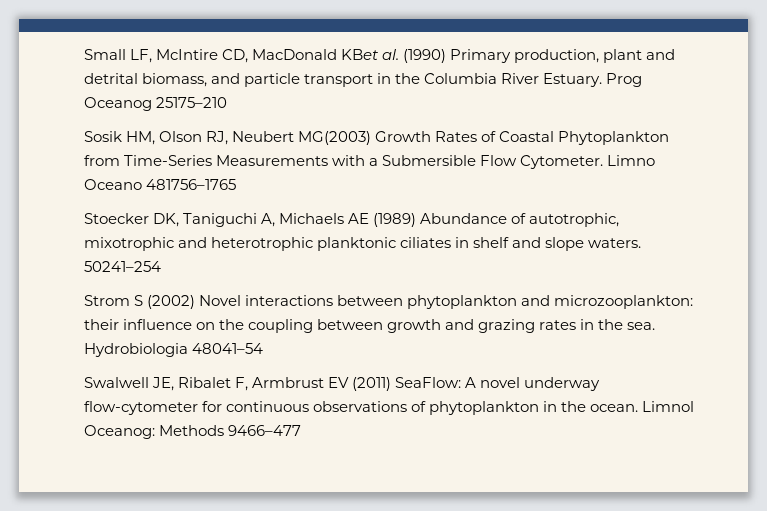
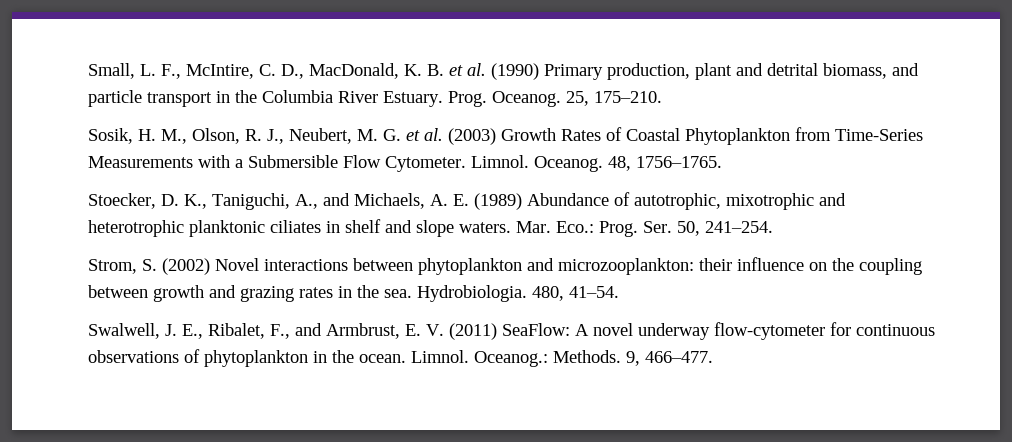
- Small LF, McIntire CD, MacDonald KBet al. (1990) Primary production, plant and detrital biomass, and particle transport in the Columbia River Estuary.
+ Small, L. F., McIntire, C. D., MacDonald, K. B. et al. (1990) Primary production, plant and detrital biomass, and particle transport in the Columbia River Estuary.
- Prog Oceanog 25175–210
- Sosik HM, Olson RJ, Neubert MG(2003) Growth Rates of Coastal Phytoplankton from Time-Series Measurements with a Submersible Flow Cytometer.
+ Prog. Oceanog. 25, 175–210.
+ Sosik, H. M., Olson, R. J., Neubert, M. G. et al. (2003) Growth Rates of Coastal Phytoplankton from Time-Series Measurements with a Submersible Flow Cytometer.
- Limno Oceano 481756–1765
- Stoecker DK, Taniguchi A, Michaels AE (1989) Abundance of autotrophic, mixotrophic and heterotrophic planktonic ciliates in shelf and slope waters.
+ Limnol. Oceanog. 48, 1756–1765.
+ Stoecker, D. K., Taniguchi, A., and Michaels, A. E. (1989) Abundance of autotrophic, mixotrophic and heterotrophic planktonic ciliates in shelf and slope waters.
- 50241–254
- Strom S (2002) Novel interactions between phytoplankton and microzooplankton: their influence on the coupling between growth and grazing rates in the sea.
+ Mar. Eco.: Prog. Ser. 50, 241–254.
+ Strom, S. (2002) Novel interactions between phytoplankton and microzooplankton: their influence on the coupling between growth and grazing rates in the sea.
- Hydrobiologia 48041–54
- Swalwell JE, Ribalet F, Armbrust EV (2011) SeaFlow: A novel underway flow-cytometer for continuous observations of phytoplankton in the ocean.
+ Hydrobiologia. 480, 41–54.
+ Swalwell, J. E., Ribalet, F., and Armbrust, E. V. (2011) SeaFlow: A novel underway flow-cytometer for continuous observations of phytoplankton in the ocean.
- Limnol Oceanog: Methods 9466–477
+ Limnol. Oceanog.: Methods. 9, 466–477.

